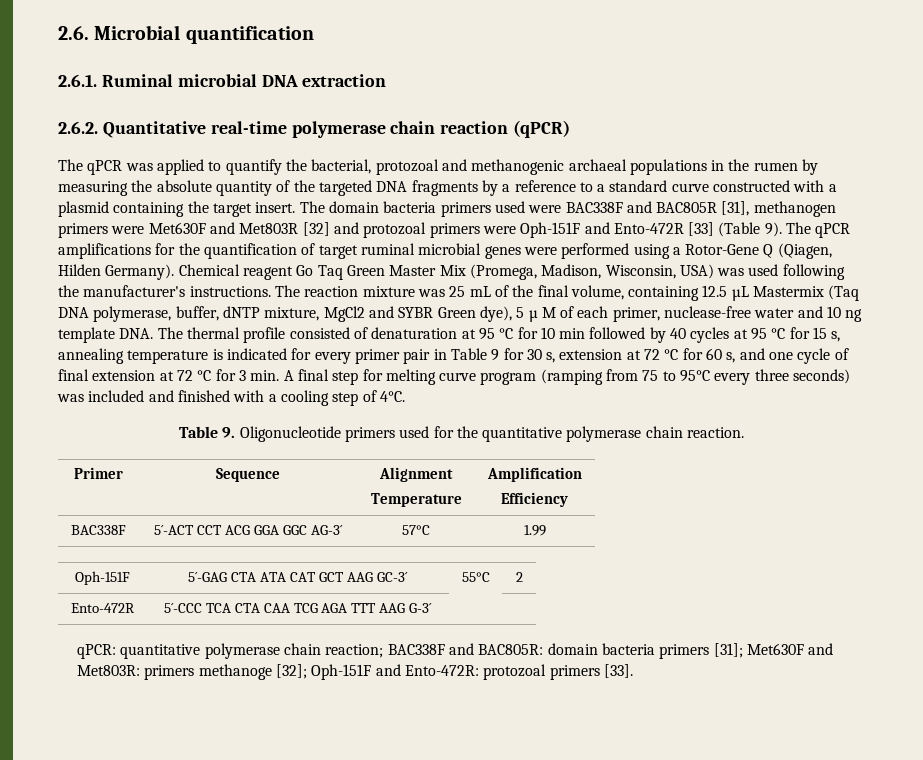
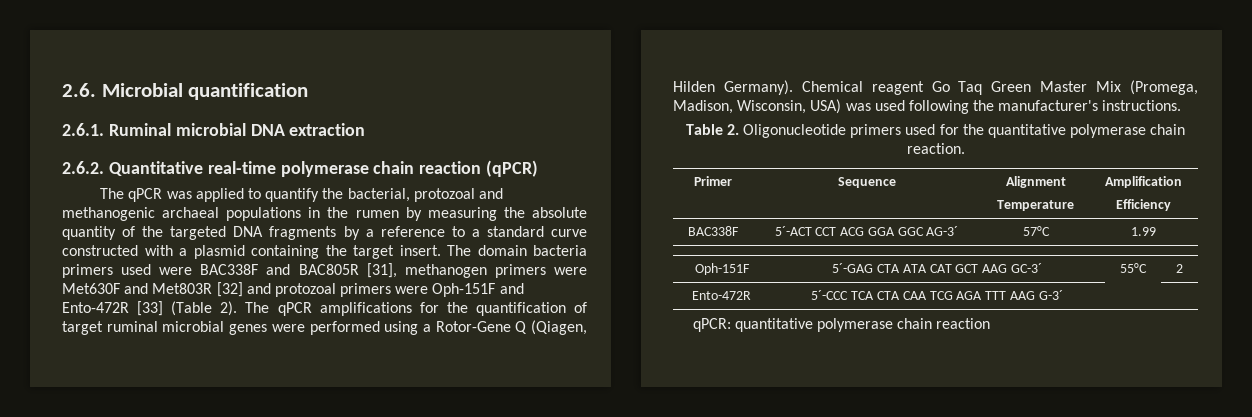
- The domain bacteria primers used were BAC338F and BAC805R [31], methanogen primers were Met630F and Met803R [32] and protozoal primers were Oph-151F and Ento-472R [33] (Table 9).
+ The domain bacteria primers used were BAC338F and BAC805R [31], methanogen primers were Met630F and Met803R [32] and protozoal primers were Oph-151F and Ento-472R [33] (Table 2).
- Chemical reagent Go Taq Green Master Mix (Promega, Madison, Wisconsin, USA) was used following the manufacturer's instructions. The reaction mixture was 25 mL of the final volume, containing 12.5 µL Mastermix (Taq DNA polymerase, buffer, dNTP mixture, MgCl2 and SYBR Green dye), 5 µ M of each primer, nuclease-free water and 10 ng template DNA. The thermal profile consisted of denaturation at 95 °C for 10 min followed by 40 cycles at 95 °C for 15 s, annealing temperature is indicated for every primer pair in Table 9 for 30 s, extension at 72 °C for 60 s, and one cycle of final extension at 72 °C for 3 min. A final step for melting curve program (ramping from 75 to 95°C every three seconds) was included and finished with a cooling step of 4°C.
- Table 9. Oligonucleotide primers used for the quantitative polymerase chain reaction.
+ Chemical reagent Go Taq Green Master Mix (Promega, Madison, Wisconsin, USA) was used following the manufacturer's instructions.
+ Table 2. Oligonucleotide primers used for the quantitative polymerase chain reaction.
- qPCR: quantitative polymerase chain reaction; BAC338F and BAC805R: domain bacteria primers [31]; Met630F and Met803R: primers methanoge [32]; Oph-151F and Ento-472R: protozoal primers [33].
+ qPCR: quantitative polymerase chain reaction

